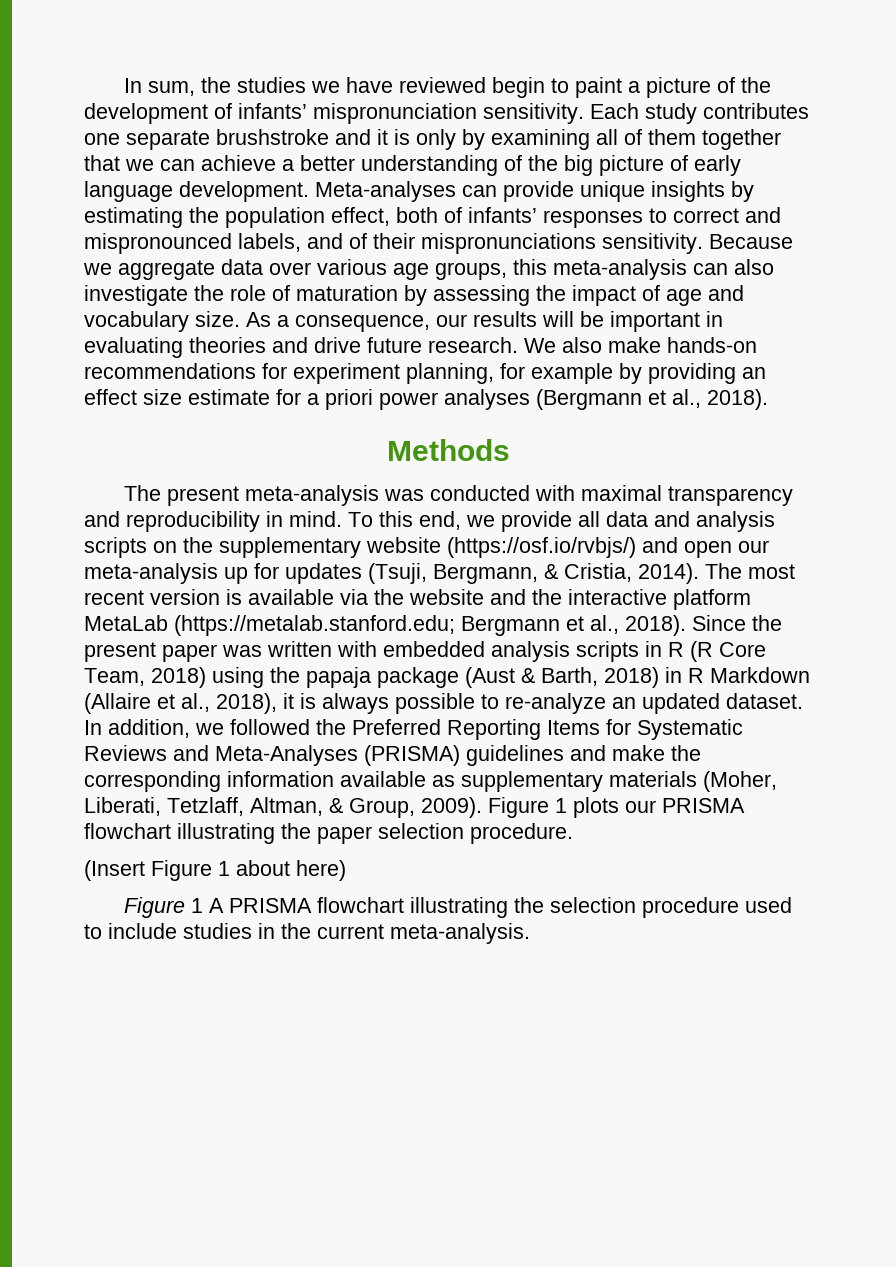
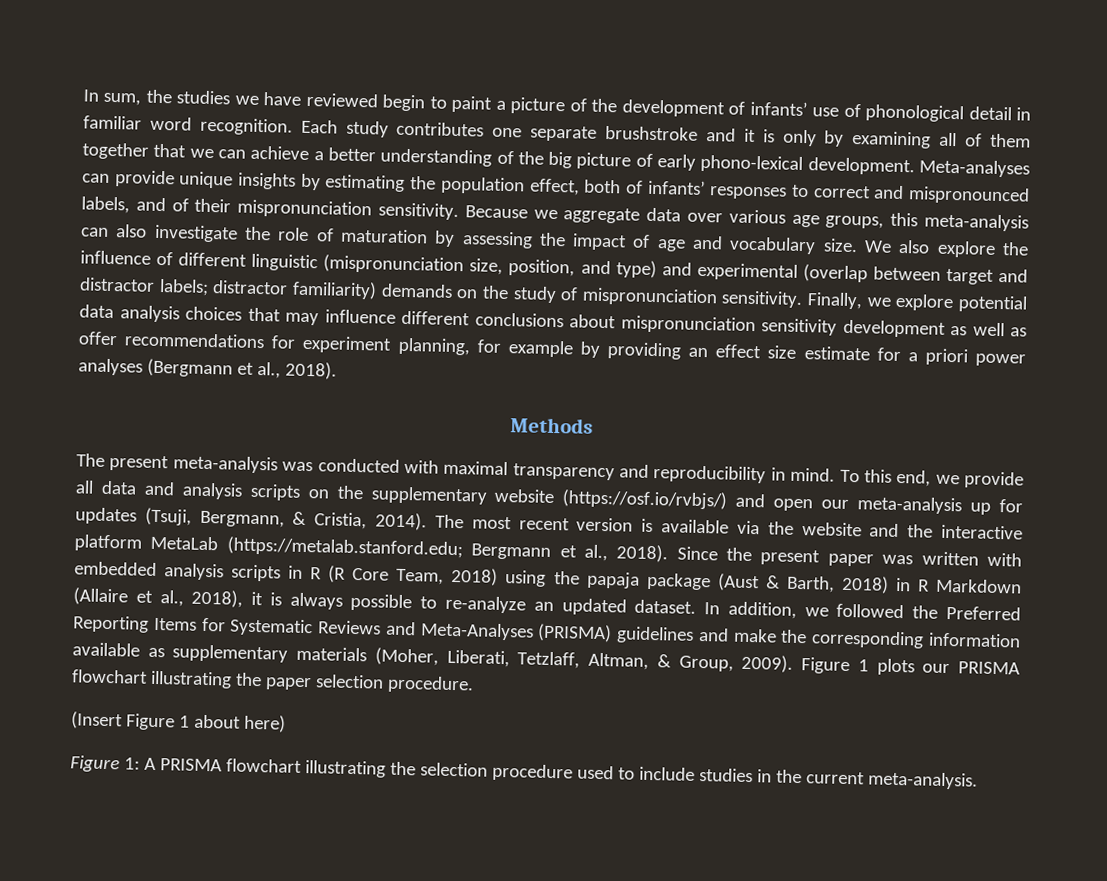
- In sum, the studies we have reviewed begin to paint a picture of the development of infants’ mispronunciation sensitivity.
+ In sum, the studies we have reviewed begin to paint a picture of the development of infants’ use of phonological detail in familiar word recognition.
- Each study contributes one separate brushstroke and it is only by examining all of them together that we can achieve a better understanding of the big picture of early language development.
+ Each study contributes one separate brushstroke and it is only by examining all of them together that we can achieve a better understanding of the big picture of early phono-lexical development.
- Meta-analyses can provide unique insights by estimating the population effect, both of infants’ responses to correct and mispronounced labels, and of their mispronunciations sensitivity.
+ Meta-analyses can provide unique insights by estimating the population effect, both of infants’ responses to correct and mispronounced labels, and of their mispronunciation sensitivity.
- As a consequence, our results will be important in evaluating theories and drive future research. We also make hands-on recommendations for experiment planning, for example by providing an effect size estimate for a priori power analyses (Bergmann et al., 2018).
+ We also explore the influence of different linguistic (mispronunciation size, position, and type) and experimental (overlap between target and distractor labels; distractor familiarity) demands on the study of mispronunciation sensitivity. Finally, we explore potential data analysis choices that may influence different conclusions about mispronunciation sensitivity development as well as offer recommendations for experiment planning, for example by providing an effect size estimate for a priori power analyses (Bergmann et al., 2018).
- Figure 1 A PRISMA flowchart illustrating the selection procedure used to include studies in the current meta-analysis.
+ Figure 1: A PRISMA flowchart illustrating the selection procedure used to include studies in the current meta-analysis.

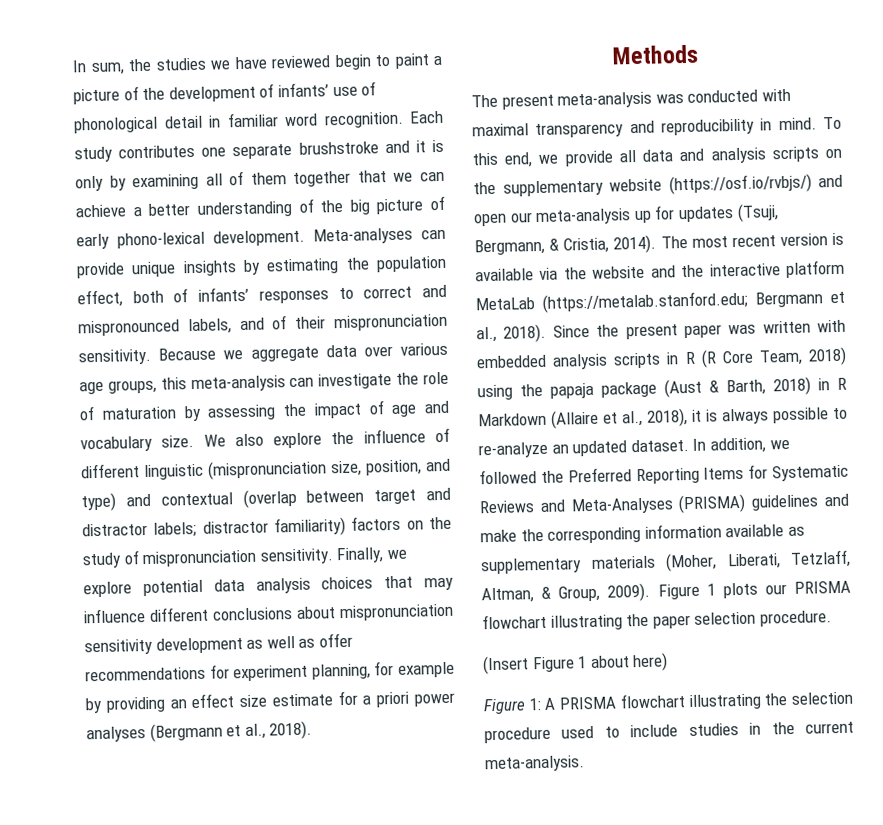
- Because we aggregate data over various age groups, this meta-analysis can also investigate the role of maturation by assessing the impact of age and vocabulary size.
+ Because we aggregate data over various age groups, this meta-analysis can investigate the role of maturation by assessing the impact of age and vocabulary size.
- We also explore the influence of different linguistic (mispronunciation size, position, and type) and experimental (overlap between target and distractor labels; distractor familiarity) demands on the study of mispronunciation sensitivity.
+ We also explore the influence of different linguistic (mispronunciation size, position, and type) and contextual (overlap between target and distractor labels; distractor familiarity) factors on the study of mispronunciation sensitivity.

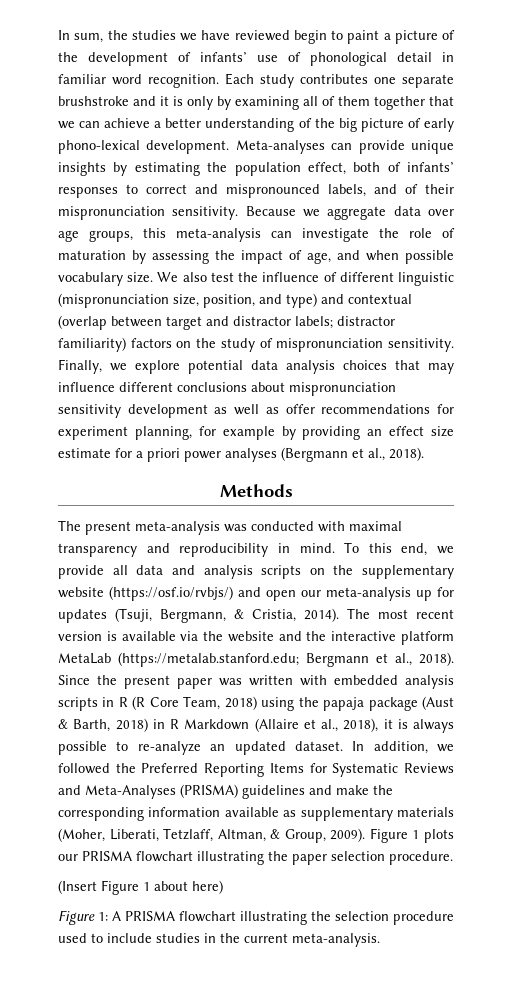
- Because we aggregate data over various age groups, this meta-analysis can investigate the role of maturation by assessing the impact of age and vocabulary size.
+ Because we aggregate data over age groups, this meta-analysis can investigate the role of maturation by assessing the impact of age, and when possible vocabulary size.
- We also explore the influence of different linguistic (mispronunciation size, position, and type) and contextual (overlap between target and distractor labels; distractor familiarity) factors on the study of mispronunciation sensitivity.
+ We also test the influence of different linguistic (mispronunciation size, position, and type) and contextual (overlap between target and distractor labels; distractor familiarity) factors on the study of mispronunciation sensitivity.

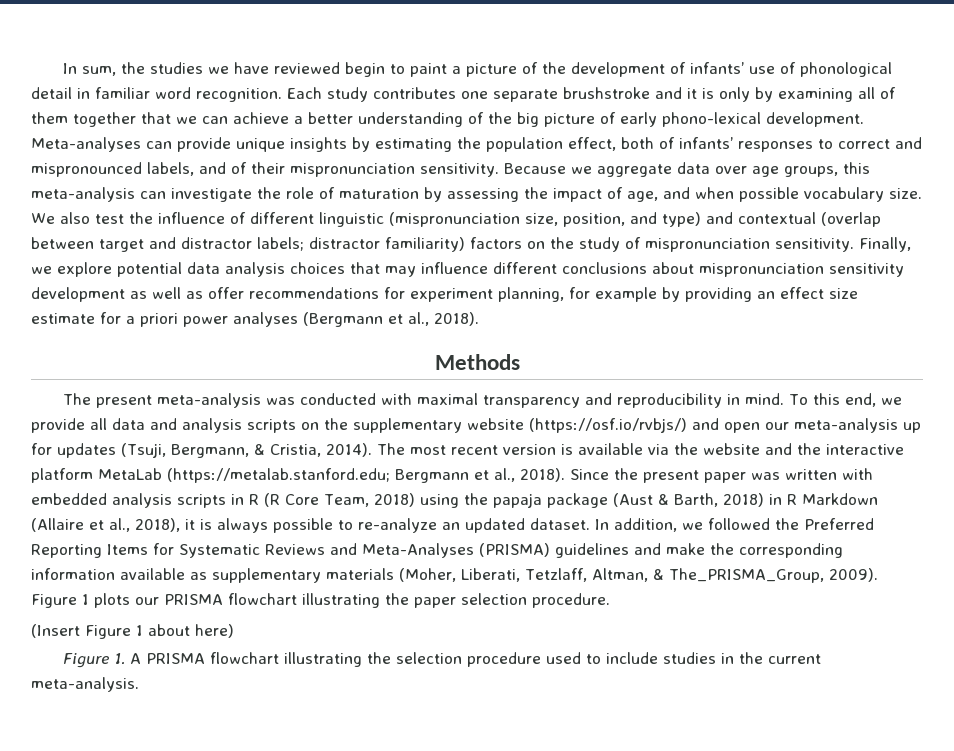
- In addition, we followed the Preferred Reporting Items for Systematic Reviews and Meta-Analyses (PRISMA) guidelines and make the corresponding information available as supplementary materials (Moher, Liberati, Tetzlaff, Altman, & Group, 2009).
+ In addition, we followed the Preferred Reporting Items for Systematic Reviews and Meta-Analyses (PRISMA) guidelines and make the corresponding information available as supplementary materials (Moher, Liberati, Tetzlaff, Altman, & The_PRISMA_Group, 2009).
- Figure 1: A PRISMA flowchart illustrating the selection procedure used to include studies in the current meta-analysis.
+ Figure 1. A PRISMA flowchart illustrating the selection procedure used to include studies in the current meta-analysis.

